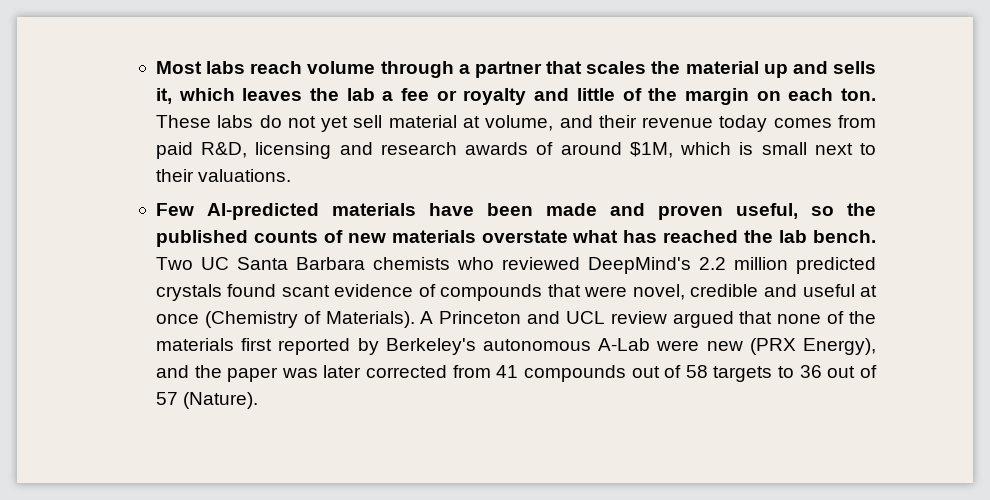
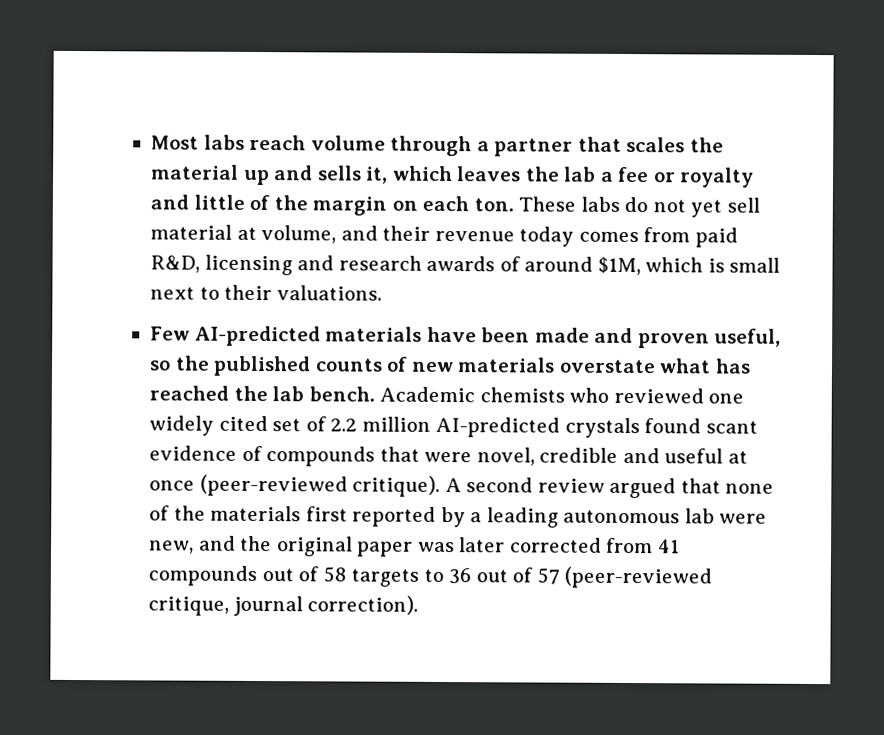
- Two UC Santa Barbara chemists who reviewed DeepMind's 2.2 million predicted crystals found scant evidence of compounds that were novel, credible and useful at once (Chemistry of Materials). A Princeton and UCL review argued that none of the materials first reported by Berkeley's autonomous A-Lab were new (PRX Energy), and the paper was later corrected from 41 compounds out of 58 targets to 36 out of 57 (Nature).
+ Academic chemists who reviewed one widely cited set of 2.2 million AI-predicted crystals found scant evidence of compounds that were novel, credible and useful at once (peer-reviewed critique). A second review argued that none of the materials first reported by a leading autonomous lab were new, and the original paper was later corrected from 41 compounds out of 58 targets to 36 out of 57 (peer-reviewed critique, journal correction).

